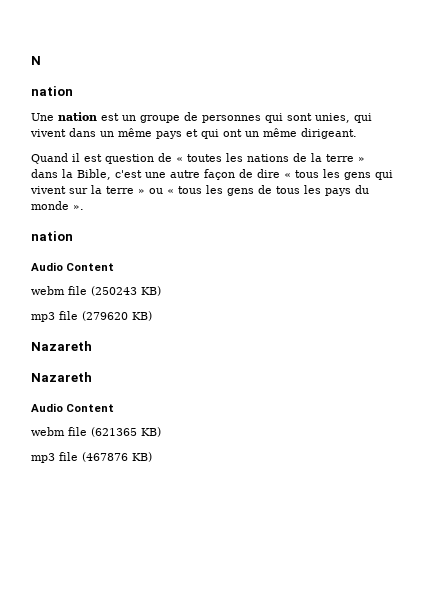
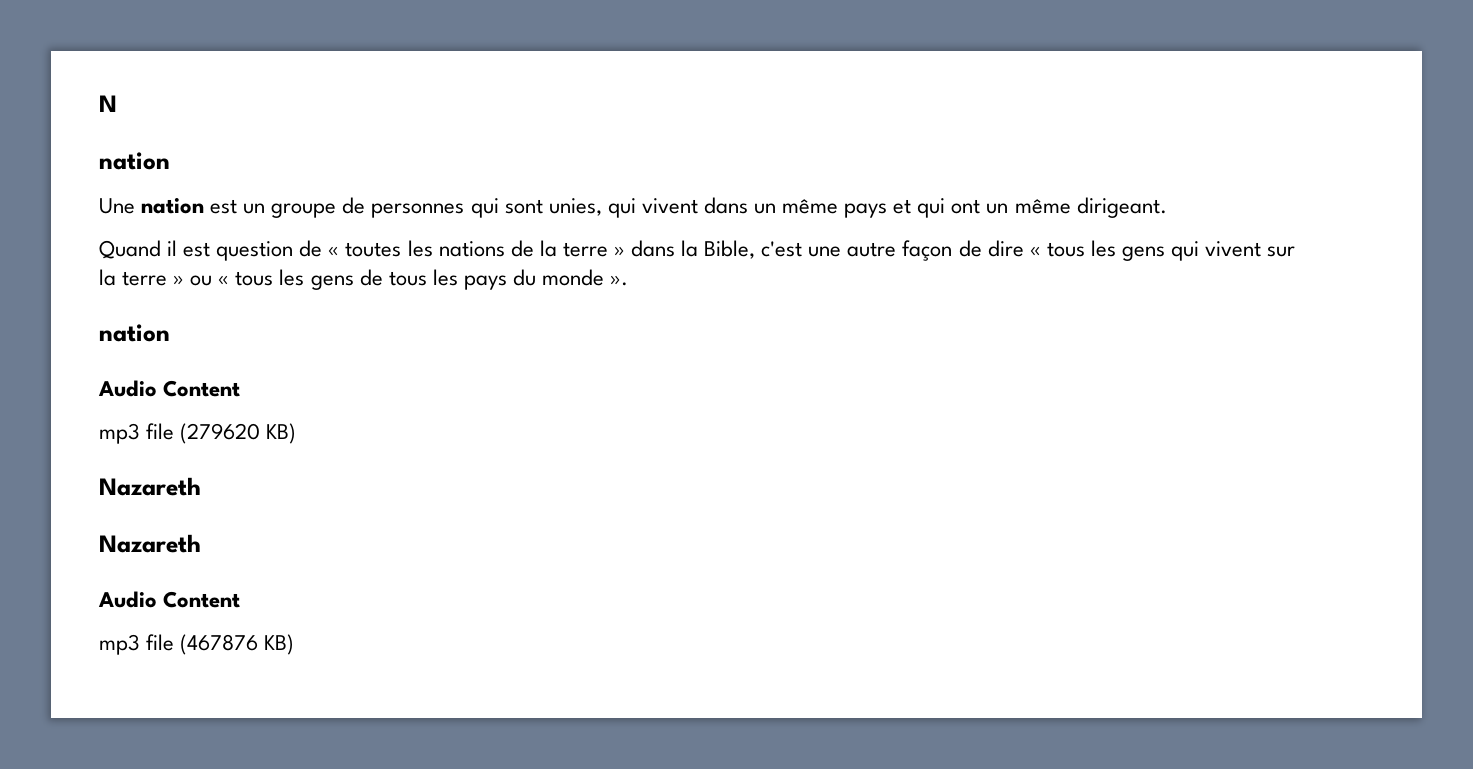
- webm file (250243 KB)
- webm file (621365 KB)

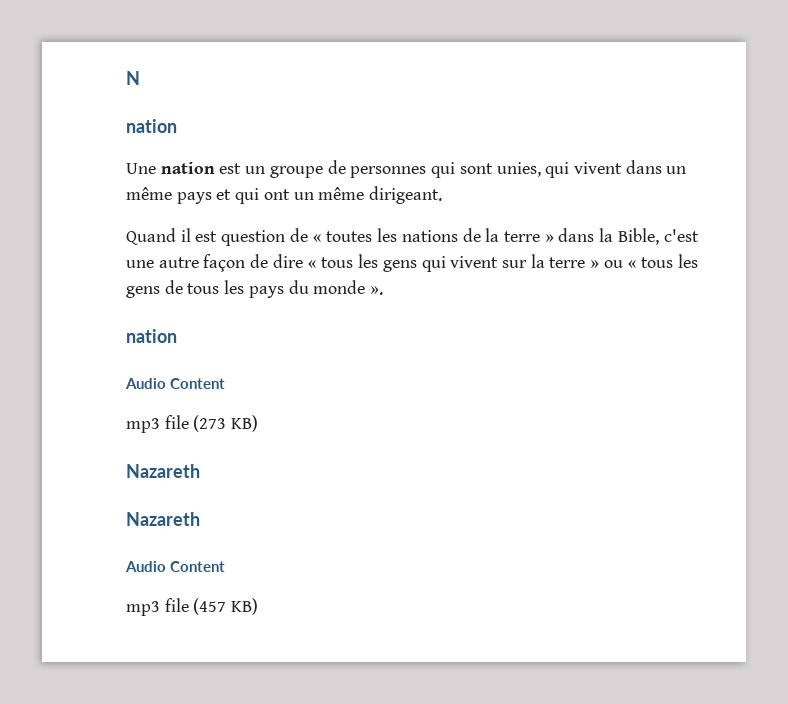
- mp3 file (279620 KB)
+ mp3 file (273 KB)
- mp3 file (467876 KB)
+ mp3 file (457 KB)

